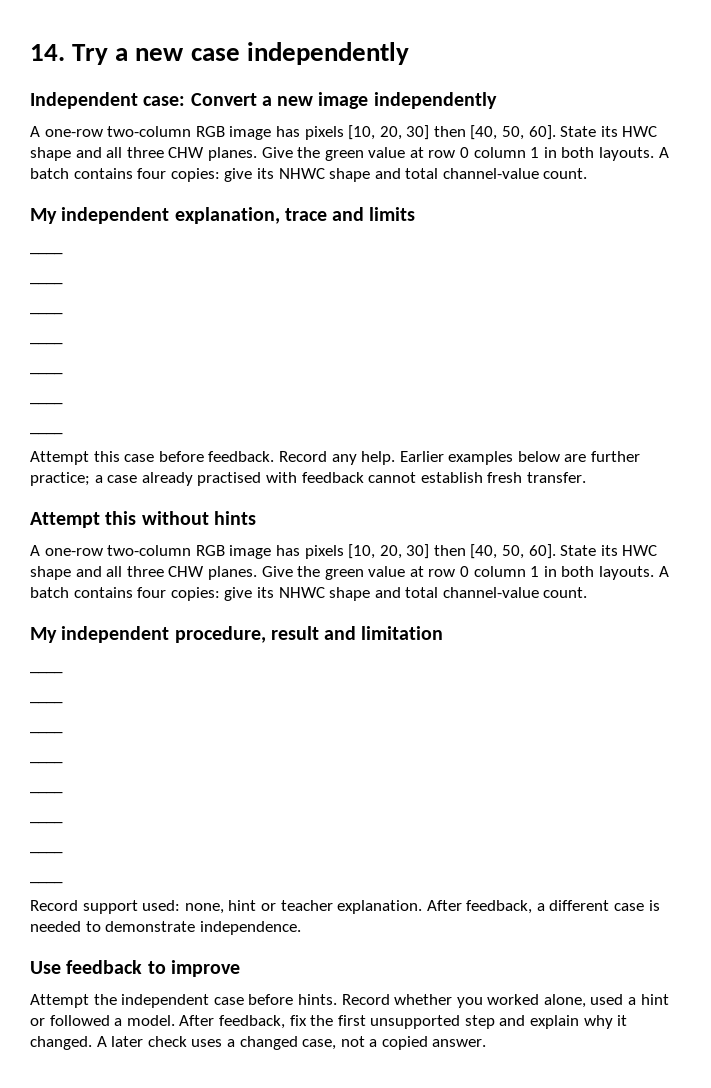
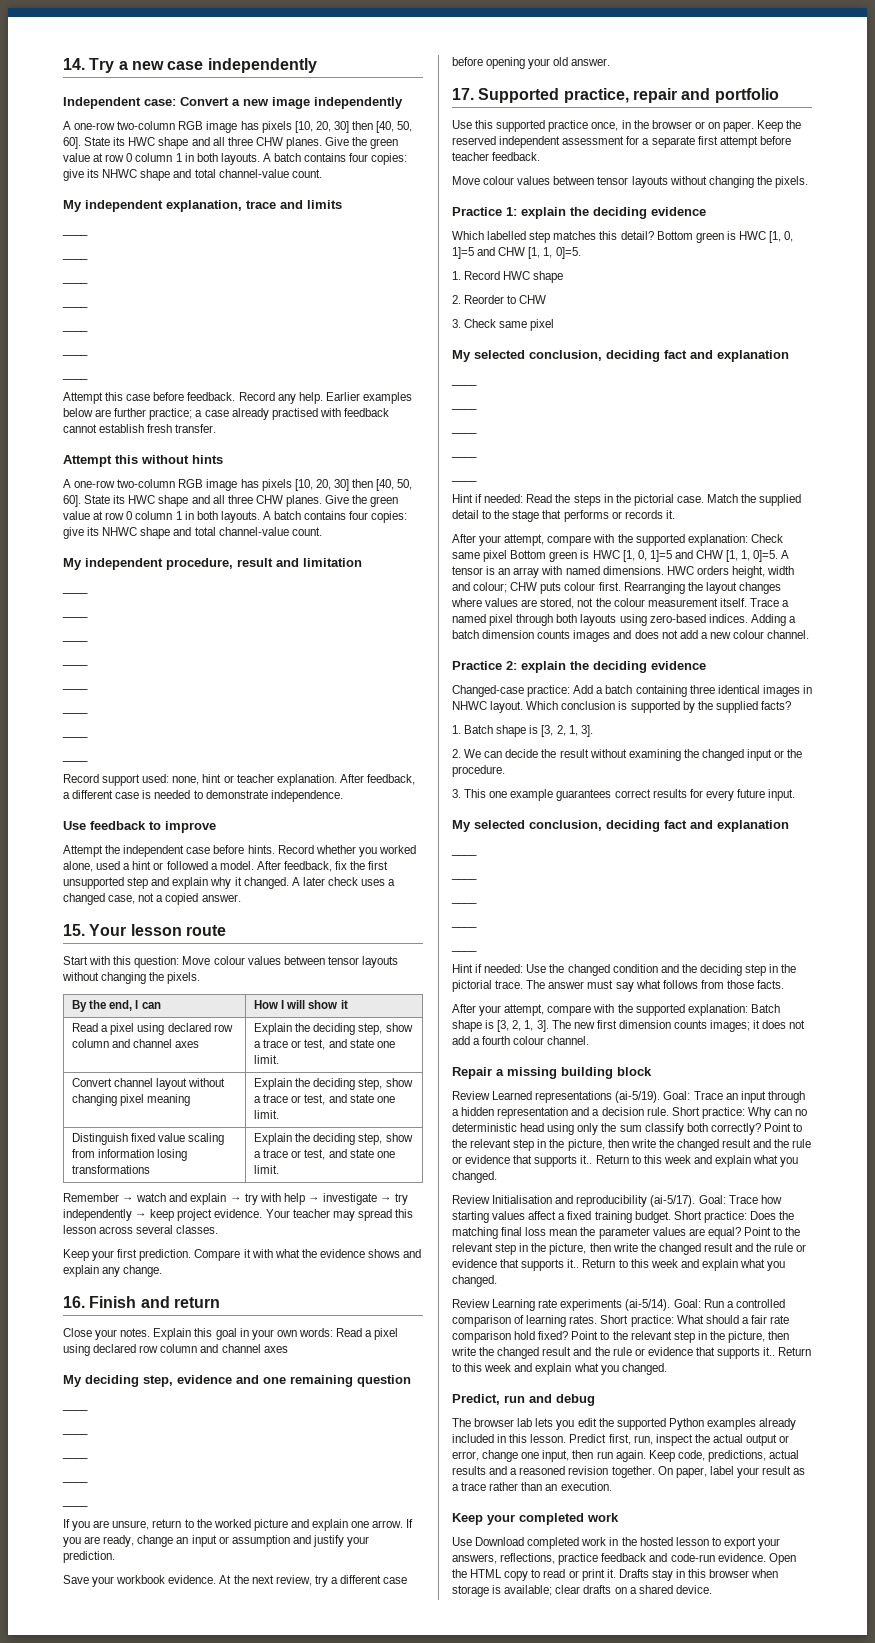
+ 15. Your lesson route
+ Start with this question: Move colour values between tensor layouts without changing the pixels.
+ By the end, I can | How I will show it
+ Read a pixel using declared row column and channel axes | Explain the deciding step, show a trace or test, and state one limit.
+ Convert channel layout without changing pixel meaning | Explain the deciding step, show a trace or test, and state one limit.
+ Distinguish fixed value scaling from information losing transformations | Explain the deciding step, show a trace or test, and state one limit.
+ Remember → watch and explain → try with help → investigate → try independently → keep project evidence. Your teacher may spread this lesson across several classes.
+ Keep your first prediction. Compare it with what the evidence shows and explain any change.
+ 16. Finish and return
+ Close your notes. Explain this goal in your own words: Read a pixel using declared row column and channel axes
+ My deciding step, evidence and one remaining question
+ ____
+ ____
+ ____
+ ____
+ ____
+ If you are unsure, return to the worked picture and explain one arrow. If you are ready, change an input or assumption and justify your prediction.
+ Save your workbook evidence. At the next review, try a different case before opening your old answer.
+ 17. Supported practice, repair and portfolio
+ Use this supported practice once, in the browser or on paper. Keep the reserved independent assessment for a separate first attempt before teacher feedback.
+ Move colour values between tensor layouts without changing the pixels.
+ Practice 1: explain the deciding evidence
+ Which labelled step matches this detail? Bottom green is HWC [1, 0, 1]=5 and CHW [1, 1, 0]=5.
+ 1. Record HWC shape
+ 2. Reorder to CHW
+ 3. Check same pixel
+ My selected conclusion, deciding fact and explanation
+ ____
+ ____
+ ____
+ ____
+ ____
+ Hint if needed: Read the steps in the pictorial case. Match the supplied detail to the stage that performs or records it.
+ After your attempt, compare with the supported explanation: Check same pixel Bottom green is HWC [1, 0, 1]=5 and CHW [1, 1, 0]=5. A tensor is an array with named dimensions. HWC orders height, width and colour; CHW puts colour first. Rearranging the layout changes where values are stored, not the colour measurement itself. Trace a named pixel through both layouts using zero-based indices. Adding a batch dimension counts images and does not add a new colour channel.
+ Practice 2: explain the deciding evidence
+ Changed-case practice: Add a batch containing three identical images in NHWC layout. Which conclusion is supported by the supplied facts?
+ 1. Batch shape is [3, 2, 1, 3].
+ 2. We can decide the result without examining the changed input or the procedure.
+ 3. This one example guarantees correct results for every future input.
+ My selected conclusion, deciding fact and explanation
+ ____
+ ____
+ ____
+ ____
+ ____
+ Hint if needed: Use the changed condition and the deciding step in the pictorial trace. The answer must say what follows from those facts.
+ After your attempt, compare with the supported explanation: Batch shape is [3, 2, 1, 3]. The new first dimension counts images; it does not add a fourth colour channel.
+ Repair a missing building block
+ Review Learned representations (ai-5/19). Goal: Trace an input through a hidden representation and a decision rule. Short practice: Why can no deterministic head using only the sum classify both correctly? Point to the relevant step in the picture, then write the changed result and the rule or evidence that supports it.. Return to this week and explain what you changed.
+ Review Initialisation and reproducibility (ai-5/17). Goal: Trace how starting values affect a fixed training budget. Short practice: Does the matching final loss mean the parameter values are equal? Point to the relevant step in the picture, then write the changed result and the rule or evidence that supports it.. Return to this week and explain what you changed.
+ Review Learning rate experiments (ai-5/14). Goal: Run a controlled comparison of learning rates. Short practice: What should a fair rate comparison hold fixed? Point to the relevant step in the picture, then write the changed result and the rule or evidence that supports it.. Return to this week and explain what you changed.
+ Predict, run and debug
+ The browser lab lets you edit the supported Python examples already included in this lesson. Predict first, run, inspect the actual output or error, change one input, then run again. Keep code, predictions, actual results and a reasoned revision together. On paper, label your result as a trace rather than an execution.
+ Keep your completed work
+ Use Download completed work in the hosted lesson to export your answers, reflections, practice feedback and code-run evidence. Open the HTML copy to read or print it. Drafts stay in this browser when storage is available; clear drafts on a shared device.

